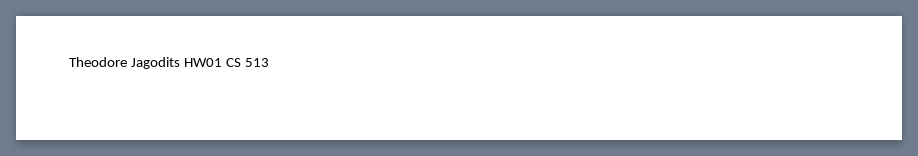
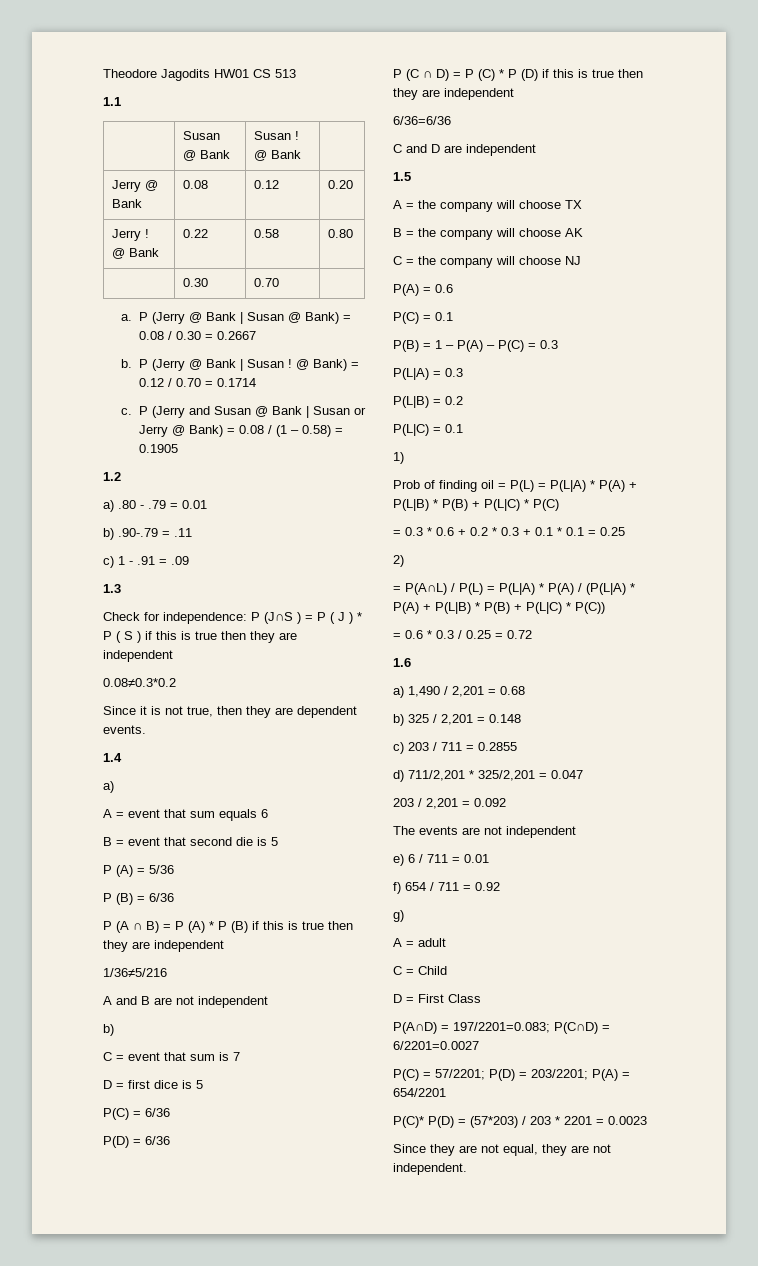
+ 1.1
+ | Susan @ Bank | Susan ! @ Bank |
+ Jerry @ Bank | 0.08 | 0.12 | 0.20
+ Jerry ! @ Bank | 0.22 | 0.58 | 0.80
+ | 0.30 | 0.70 |
+ a. P (Jerry @ Bank | Susan @ Bank) = 0.08 / 0.30 = 0.2667
+ b. P (Jerry @ Bank | Susan ! @ Bank) = 0.12 / 0.70 = 0.1714
+ c. P (Jerry and Susan @ Bank | Susan or Jerry @ Bank) = 0.08 / (1 – 0.58) = 0.1905
+ 1.2
+ a) .80 - .79 = 0.01
+ b) .90-.79 = .11
+ c) 1 - .91 = .09
+ 1.3
+ Check for independence: P (J∩S ) = P ( J ) * P ( S ) if this is true then they are independent
+ 0.08≠0.3*0.2
+ Since it is not true, then they are dependent events.
+ 1.4
+ a)
+ A = event that sum equals 6
+ B = event that second die is 5
+ P (A) = 5/36
+ P (B) = 6/36
+ P (A ∩ B) = P (A) * P (B) if this is true then they are independent
+ 1/36≠5/216
+ A and B are not independent
+ b)
+ C = event that sum is 7
+ D = first dice is 5
+ P(C) = 6/36
+ P(D) = 6/36
+ P (C ∩ D) = P (C) * P (D) if this is true then they are independent
+ 6/36=6/36
+ C and D are independent
+ 1.5
+ A = the company will choose TX
+ B = the company will choose AK
+ C = the company will choose NJ
+ P(A) = 0.6
+ P(C) = 0.1
+ P(B) = 1 – P(A) – P(C) = 0.3
+ P(L|A) = 0.3
+ P(L|B) = 0.2
+ P(L|C) = 0.1
+ 1)
+ Prob of finding oil = P(L) = P(L|A) * P(A) + P(L|B) * P(B) + P(L|C) * P(C)
+ = 0.3 * 0.6 + 0.2 * 0.3 + 0.1 * 0.1 = 0.25
+ 2)
+ = P(A∩L) / P(L) = P(L|A) * P(A) / (P(L|A) * P(A) + P(L|B) * P(B) + P(L|C) * P(C))
+ = 0.6 * 0.3 / 0.25 = 0.72
+ 1.6
+ a) 1,490 / 2,201 = 0.68
+ b) 325 / 2,201 = 0.148
+ c) 203 / 711 = 0.2855
+ d) 711/2,201 * 325/2,201 = 0.047
+ 203 / 2,201 = 0.092
+ The events are not independent
+ e) 6 / 711 = 0.01
+ f) 654 / 711 = 0.92
+ g)
+ A = adult
+ C = Child
+ D = First Class
+ P(A∩D) = 197/2201=0.083; P(C∩D) = 6/2201=0.0027
+ P(C) = 57/2201; P(D) = 203/2201; P(A) = 654/2201
+ P(C)* P(D) = (57*203) / 203 * 2201 = 0.0023
+ Since they are not equal, they are not independent.

